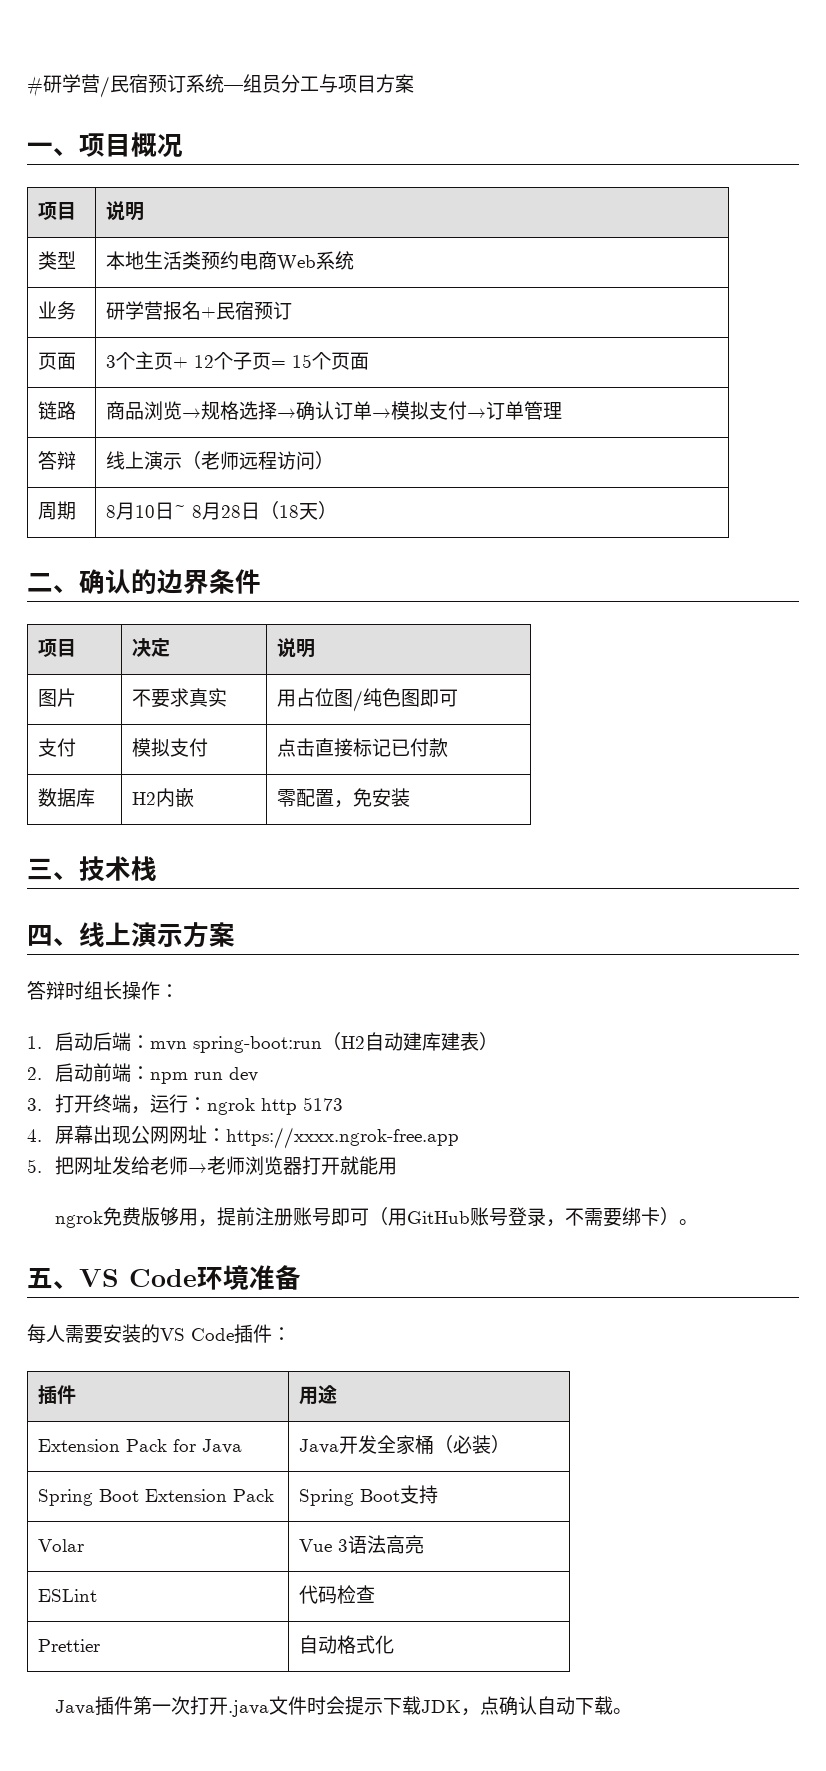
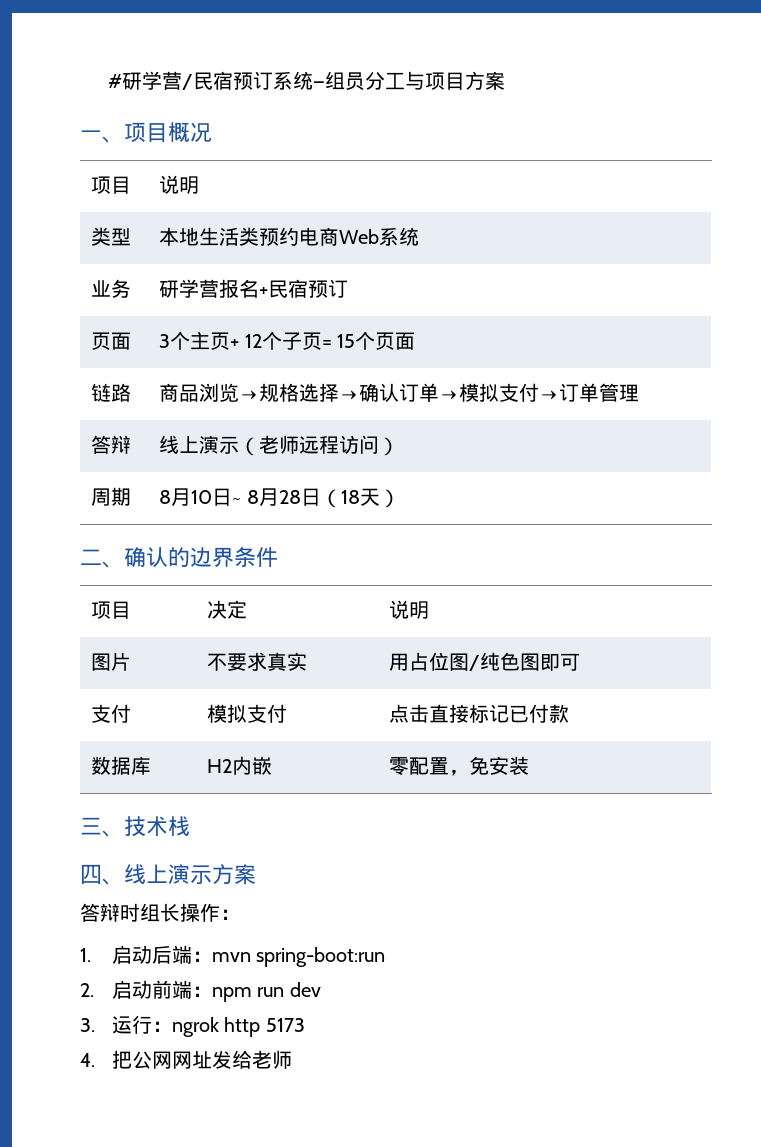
- 1.启动后端：mvn spring-boot:run（H2自动建库建表）
+ 1.启动后端：mvn spring-boot:run
- 3.打开终端，运行：ngrok http 5173
+ 3.运行：ngrok http 5173
- 4.屏幕出现公网网址：https://xxxx.ngrok-free.app
- 5.把网址发给老师→老师浏览器打开就能用
- ngrok免费版够用，提前注册账号即可（用GitHub账号登录，不需要绑卡）。
- 五、VS Code环境准备
- 每人需要安装的VS Code插件：
- 插件 | 用途
- Extension Pack for Java | Java开发全家桶（必装）
- Spring Boot Extension Pack | Spring Boot支持
- Volar | Vue 3语法高亮
- ESLint | 代码检查
- Prettier | 自动格式化
- Java插件第一次打开.java文件时会提示下载JDK，点确认自动下载。
+ 4.把公网网址发给老师

